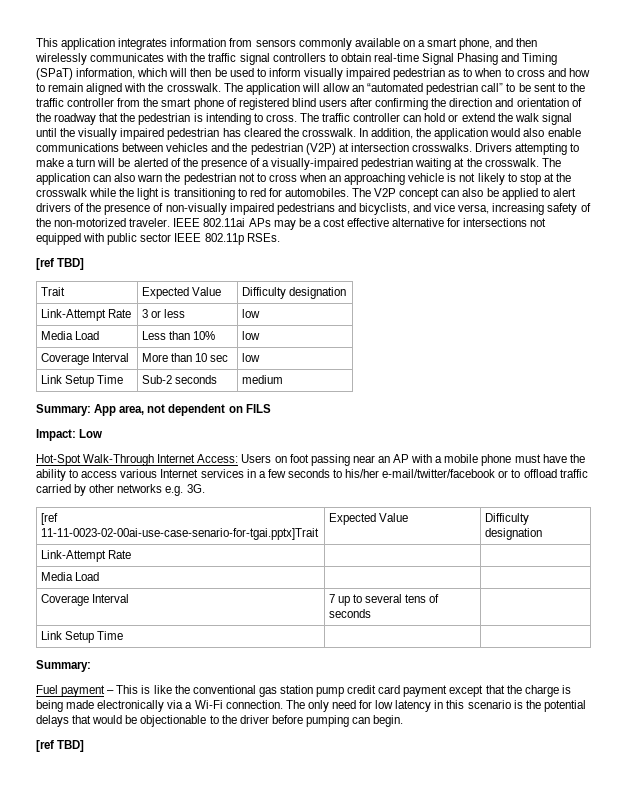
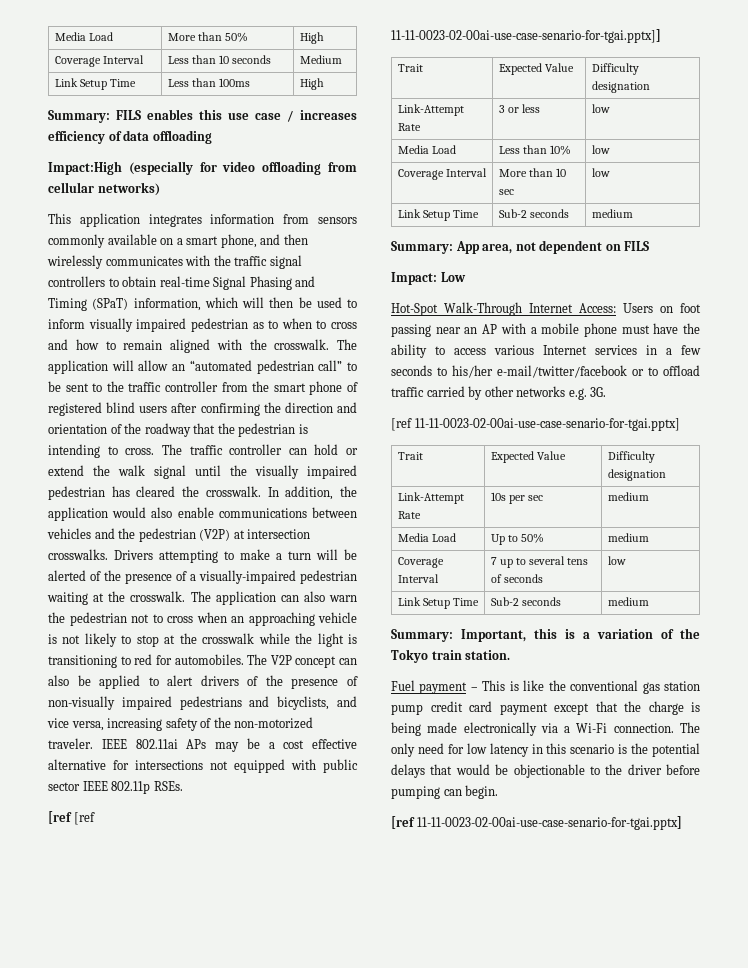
+ Media Load | More than 50% | High
+ Coverage Interval | Less than 10 seconds | Medium
+ Link Setup Time | Less than 100ms | High
+ Summary: FILS enables this use case / increases efficiency of data offloading
+ Impact:High (especially for video offloading from cellular networks)
  IEEE 802.11ai APs may be a cost effective alternative for intersections not equipped with public sector IEEE 802.11p RSEs.
- [ref TBD]
+ [ref [ref 11-11-0023-02-00ai-use-case-senario-for-tgai.pptx]]
  Hot-Spot Walk-Through Internet Access: Users on foot passing near an AP with a mobile phone must have the ability to access various Internet services in a few seconds to his/her e-mail/twitter/facebook or to offload traffic carried by other networks e.g. 3G.
- [ref 11-11-0023-02-00ai-use-case-senario-for-tgai.pptx]Trait | Expected Value | Difficulty designation
- Link-Attempt Rate | |
- Media Load | |
+ [ref 11-11-0023-02-00ai-use-case-senario-for-tgai.pptx]
+ Trait | Expected Value | Difficulty designation
+ Link-Attempt Rate | 10s per sec | medium
+ Media Load | Up to 50% | medium
- Coverage Interval | 7 up to several tens of seconds |
- Link Setup Time | |
- Summary:
+ Coverage Interval | 7 up to several tens of seconds | low
+ Link Setup Time | Sub-2 seconds | medium
+ Summary: Important, this is a variation of the Tokyo train station.
  The only need for low latency in this scenario is the potential delays that would be objectionable to the driver before pumping can begin.
- [ref TBD]
+ [ref 11-11-0023-02-00ai-use-case-senario-for-tgai.pptx]

